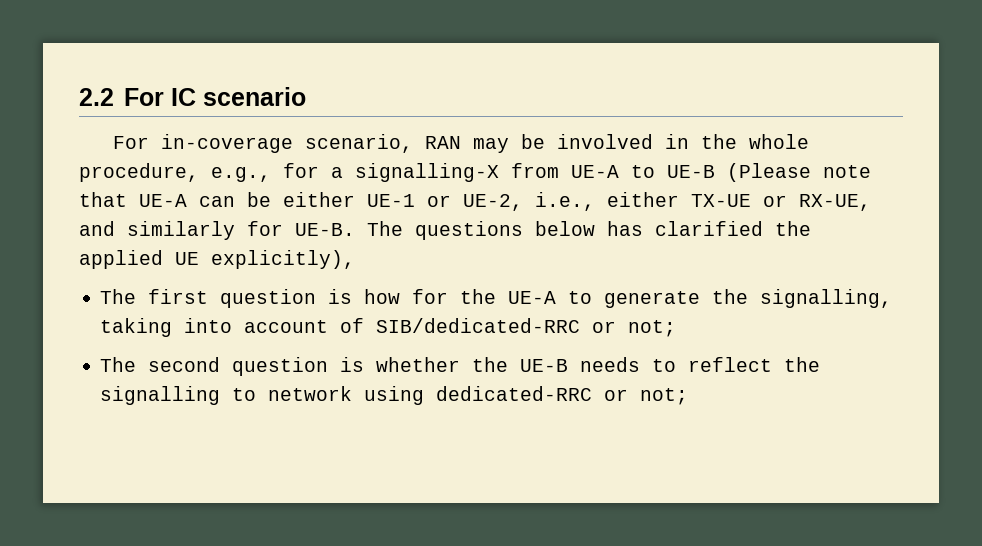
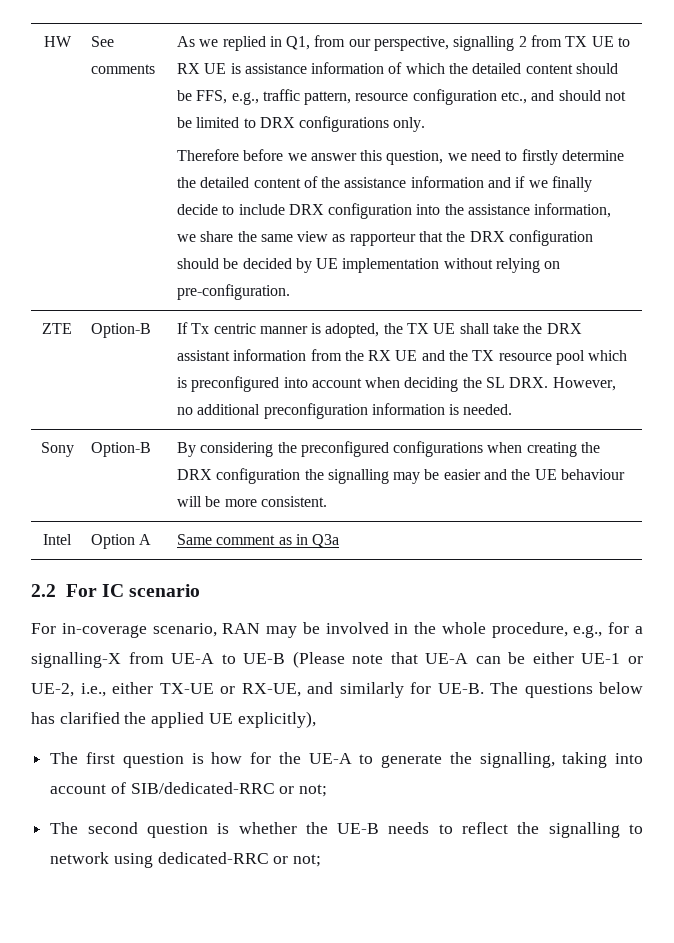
+ HW | See comments | As we replied in Q1, from our perspective, signalling 2 from TX UE to RX UE is assistance information of which the detailed content should be FFS, e.g., traffic pattern, resource configuration etc., and should not be limited to DRX configurations only.
+ Therefore before we answer this question, we need to firstly determine the detailed content of the assistance information and if we finally decide to include DRX configuration into the assistance information, we share the same view as rapporteur that the DRX configuration should be decided by UE implementation without relying on pre-configuration.
+ ZTE | Option-B | If Tx centric manner is adopted, the TX UE shall take the DRX assistant information from the RX UE and the TX resource pool which is preconfigured into account when deciding the SL DRX. However, no additional preconfiguration information is needed.
+ Sony | Option-B | By considering the preconfigured configurations when creating the DRX configuration the signalling may be easier and the UE behaviour will be more consistent.
+ Intel | Option A | Same comment as in Q3a

